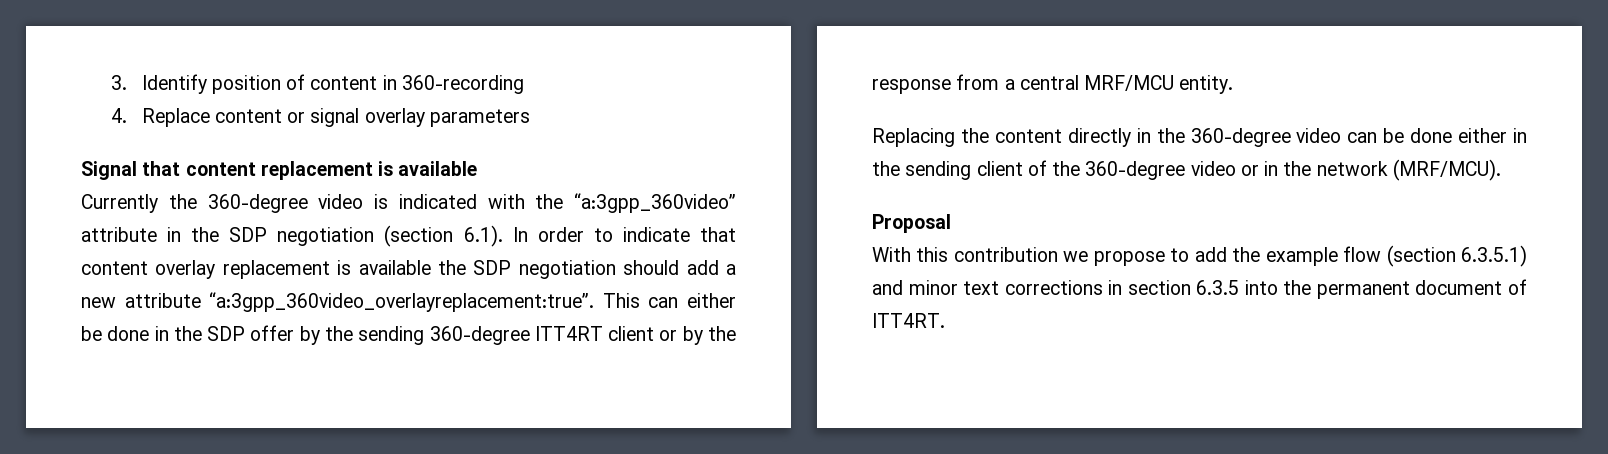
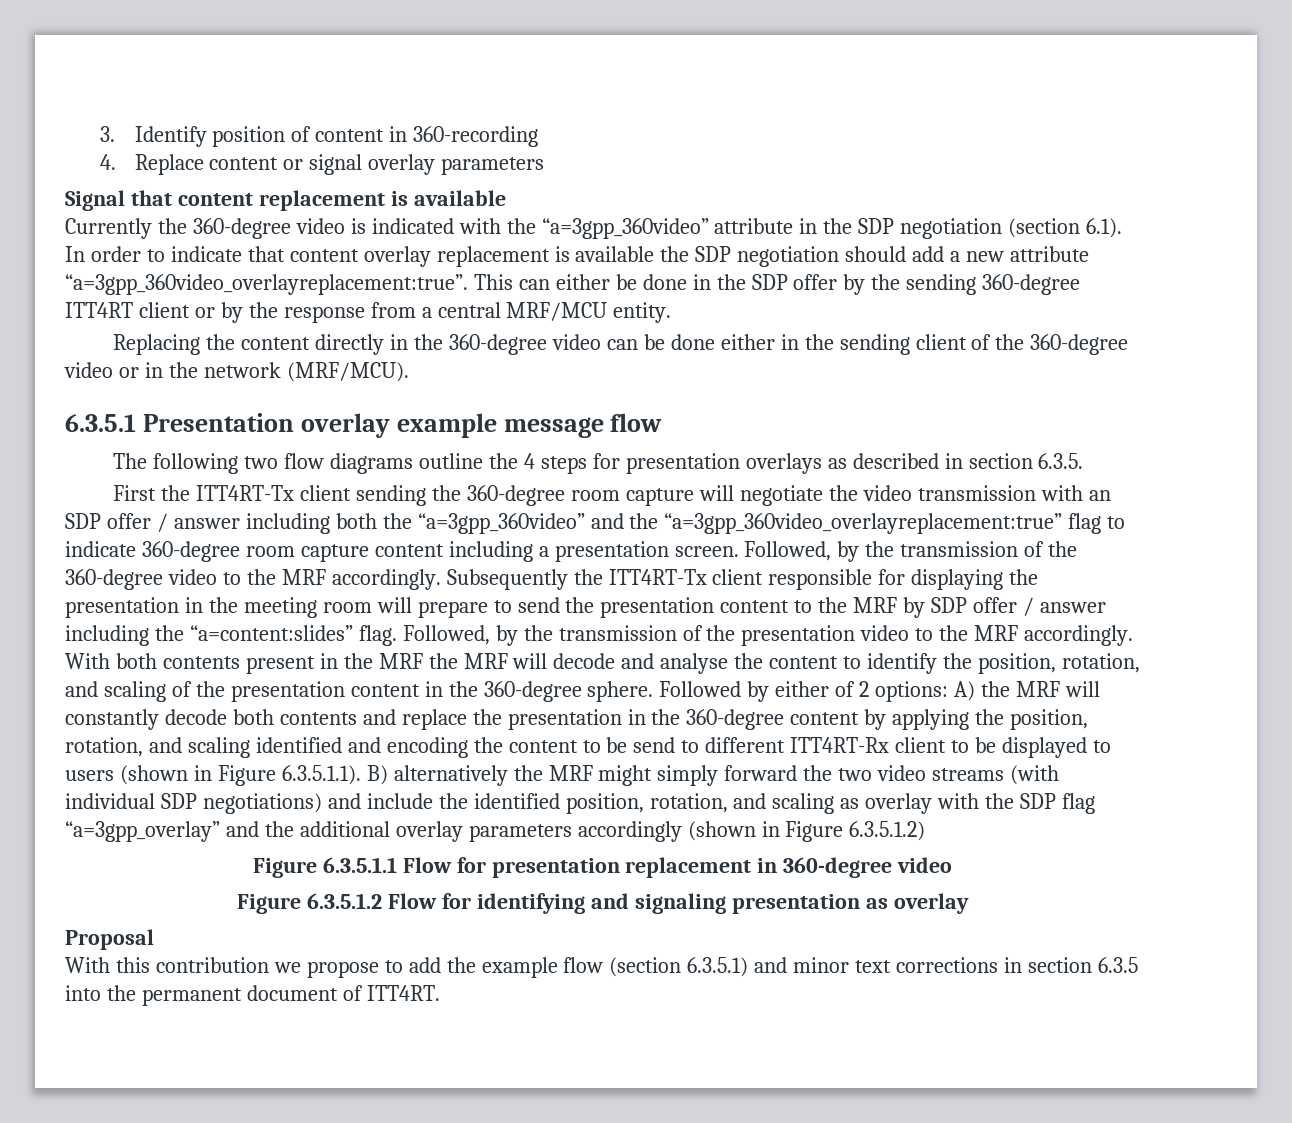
- Currently the 360-degree video is indicated with the “a:3gpp_360video” attribute in the SDP negotiation (section 6.1). In order to indicate that content overlay replacement is available the SDP negotiation should add a new attribute “a:3gpp_360video_overlayreplacement:true”.
+ Currently the 360-degree video is indicated with the “a=3gpp_360video” attribute in the SDP negotiation (section 6.1). In order to indicate that content overlay replacement is available the SDP negotiation should add a new attribute “a=3gpp_360video_overlayreplacement:true”.
+ 6.3.5.1 Presentation overlay example message flow
+ The following two flow diagrams outline the 4 steps for presentation overlays as described in section 6.3.5.
+ First the ITT4RT-Tx client sending the 360-degree room capture will negotiate the video transmission with an SDP offer / answer including both the “a=3gpp_360video” and the “a=3gpp_360video_overlayreplacement:true” flag to indicate 360-degree room capture content including a presentation screen. Followed, by the transmission of the 360-degree video to the MRF accordingly. Subsequently the ITT4RT-Tx client responsible for displaying the presentation in the meeting room will prepare to send the presentation content to the MRF by SDP offer / answer including the “a=content:slides” flag. Followed, by the transmission of the presentation video to the MRF accordingly. With both contents present in the MRF the MRF will decode and analyse the content to identify the position, rotation, and scaling of the presentation content in the 360-degree sphere. Followed by either of 2 options: A) the MRF will constantly decode both contents and replace the presentation in the 360-degree content by applying the position, rotation, and scaling identified and encoding the content to be send to different ITT4RT-Rx client to be displayed to users (shown in Figure 6.3.5.1.1). B) alternatively the MRF might simply forward the two video streams (with individual SDP negotiations) and include the identified position, rotation, and scaling as overlay with the SDP flag “a=3gpp_overlay” and the additional overlay parameters accordingly (shown in Figure 6.3.5.1.2)
+ Figure 6.3.5.1.1 Flow for presentation replacement in 360-degree video
+ Figure 6.3.5.1.2 Flow for identifying and signaling presentation as overlay

